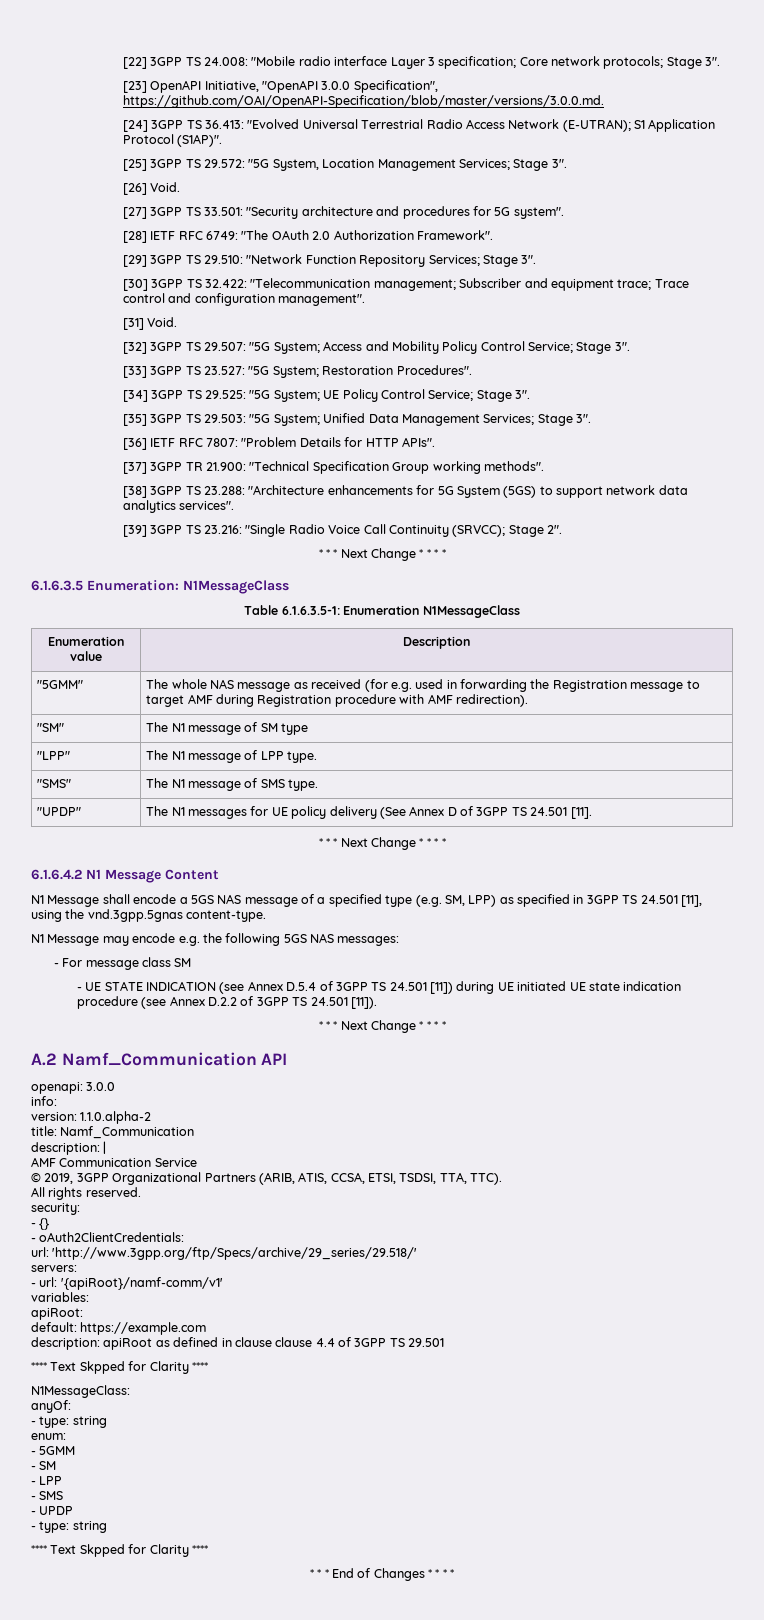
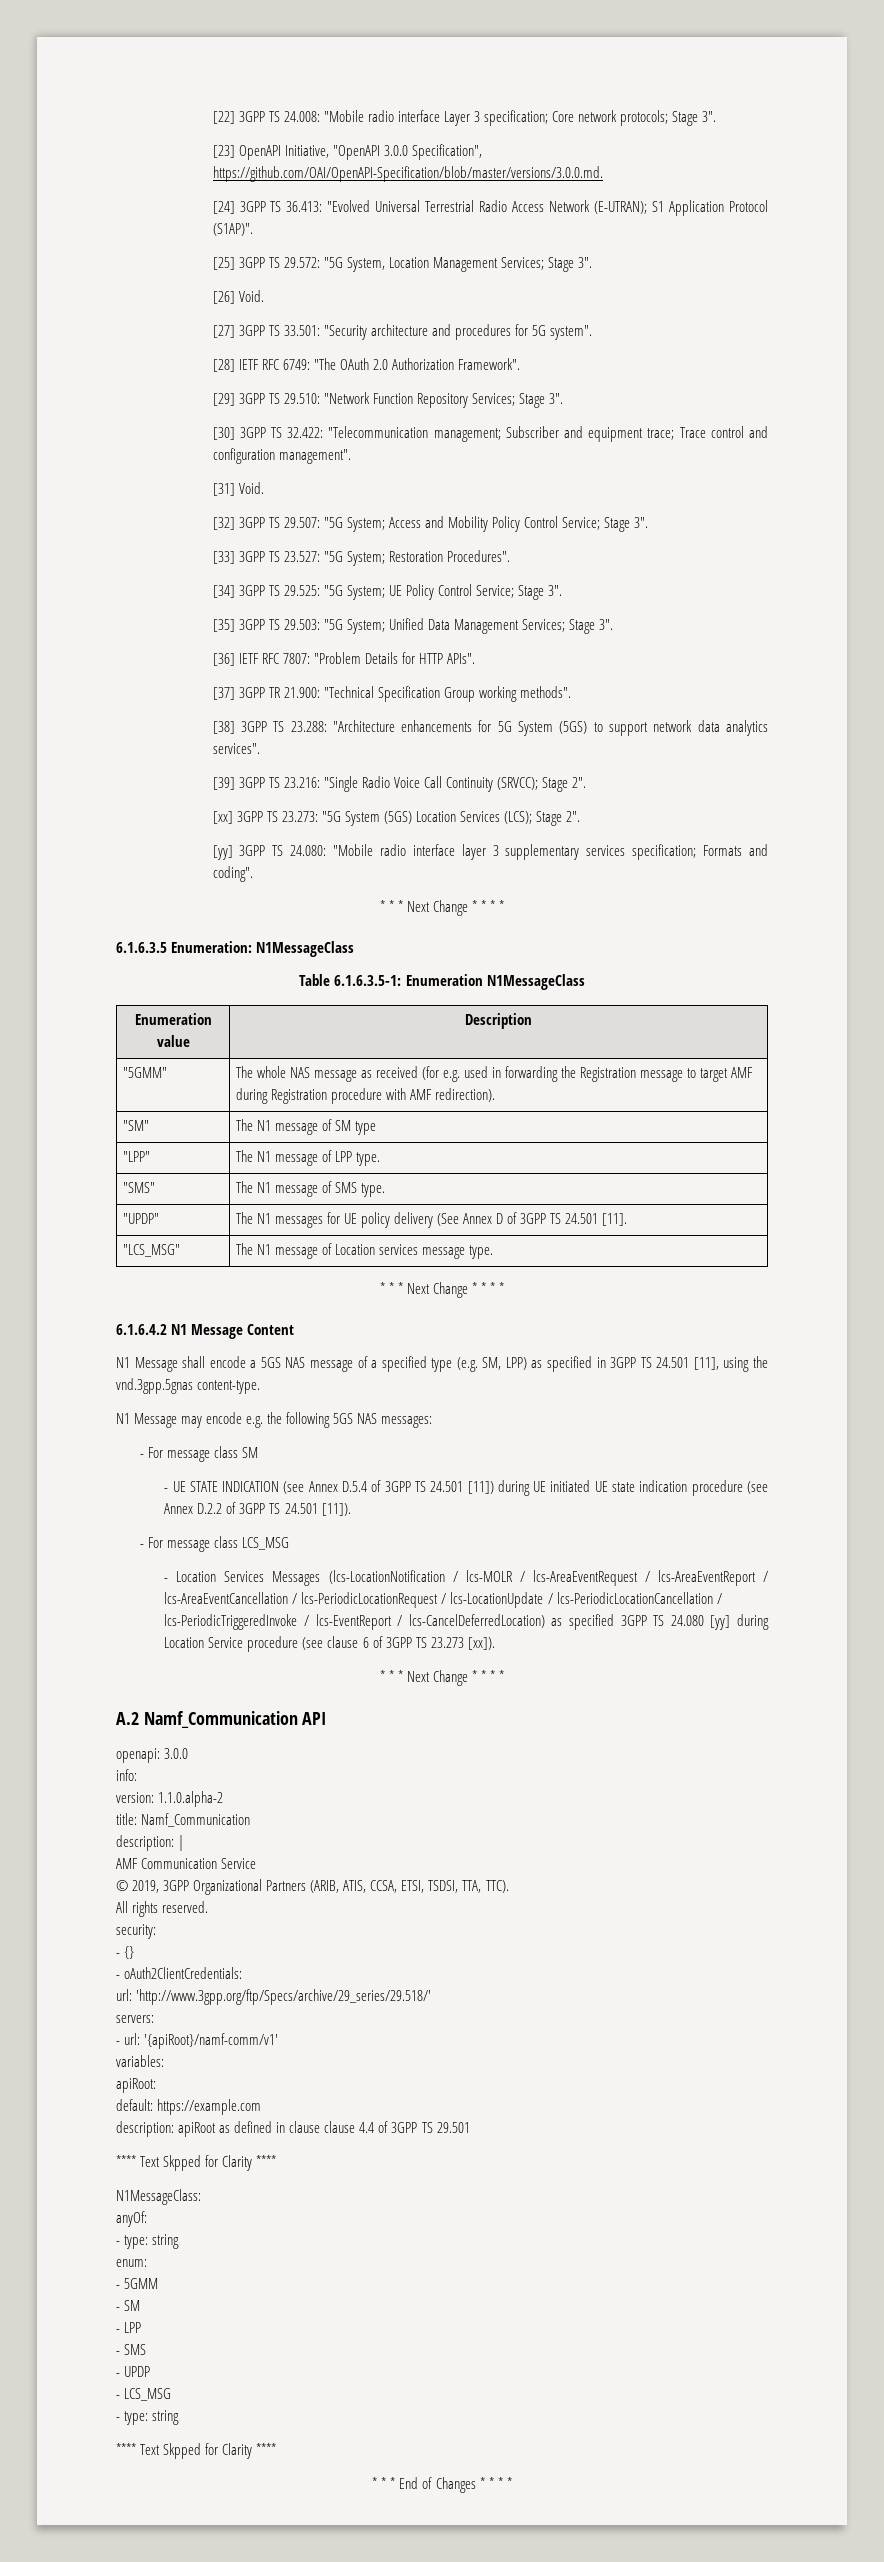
+ [xx] 3GPP TS 23.273: "5G System (5GS) Location Services (LCS); Stage 2".
+ [yy] 3GPP TS 24.080: "Mobile radio interface layer 3 supplementary services specification; Formats and coding".
+ "LCS_MSG" | The N1 message of Location services message type.
+ - For message class LCS_MSG
+ - Location Services Messages (lcs-LocationNotification / lcs-MOLR / lcs-AreaEventRequest / lcs-AreaEventReport / lcs-AreaEventCancellation / lcs-PeriodicLocationRequest / lcs-LocationUpdate / lcs-PeriodicLocationCancellation / lcs-PeriodicTriggeredInvoke / lcs-EventReport / lcs-CancelDeferredLocation) as specified 3GPP TS 24.080 [yy] during Location Service procedure (see clause 6 of 3GPP TS 23.273 [xx]).
+ - LCS_MSG

